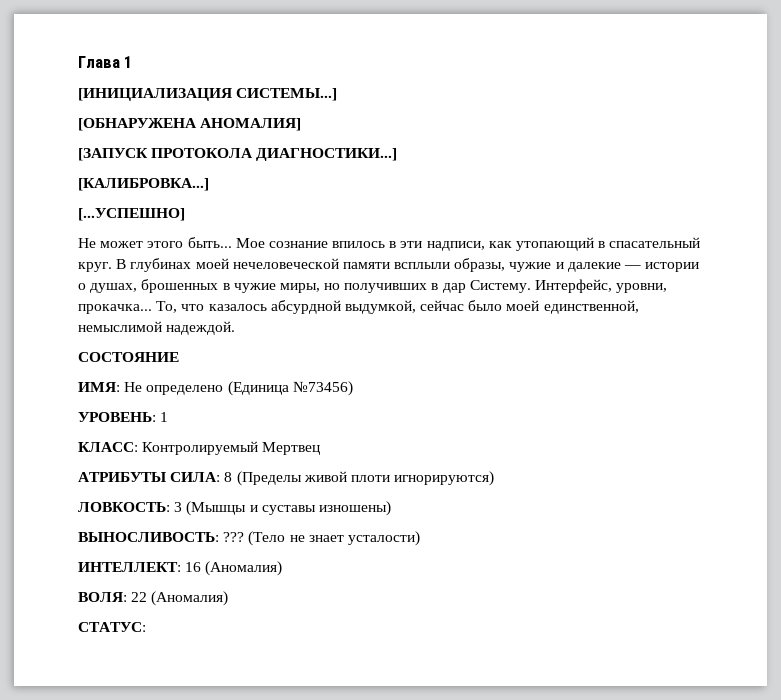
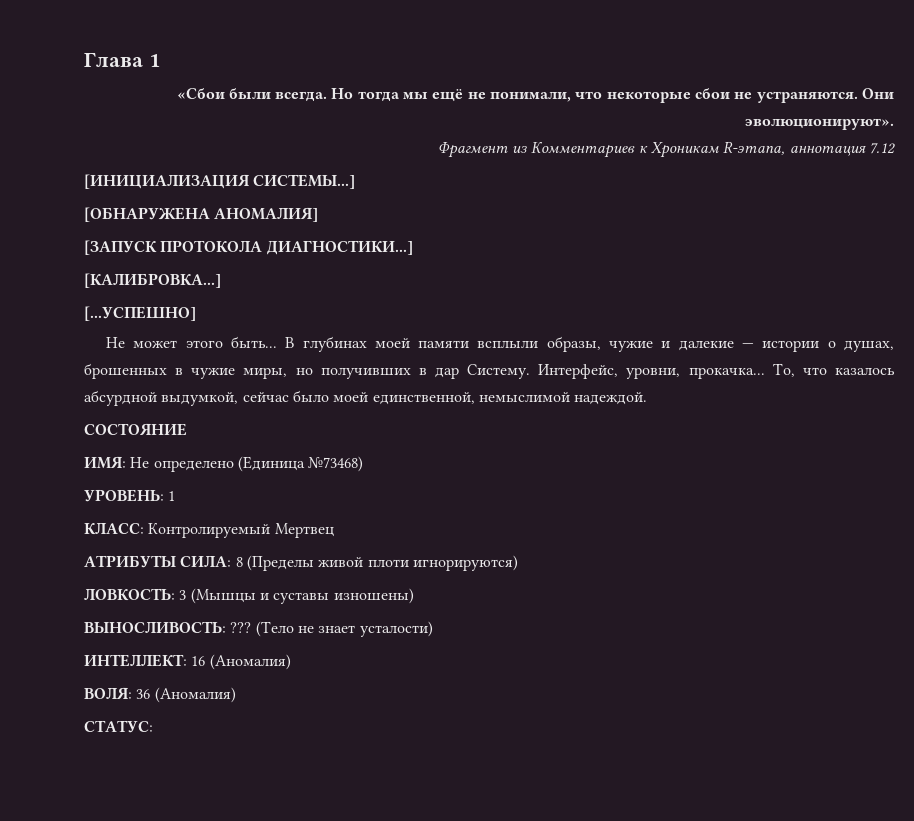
+ «Сбои были всегда. Но тогда мы ещё не понимали, что некоторые сбои не устраняются. Они эволюционируют».
+ Фрагмент из Комментариев к Хроникам R-этапа, аннотация 7.12
- Мое сознание впилось в эти надписи, как утопающий в спасательный круг.
- В глубинах моей нечеловеческой памяти всплыли образы, чужие и далекие — истории о душах, брошенных в чужие миры, но получивших в дар Систему.
+ В глубинах моей памяти всплыли образы, чужие и далекие — истории о душах, брошенных в чужие миры, но получивших в дар Систему.
- ИМЯ: Не определено (Единица №73456)
+ ИМЯ: Не определено (Единица №73468)
- ВОЛЯ: 22 (Аномалия)
+ ВОЛЯ: 36 (Аномалия)

